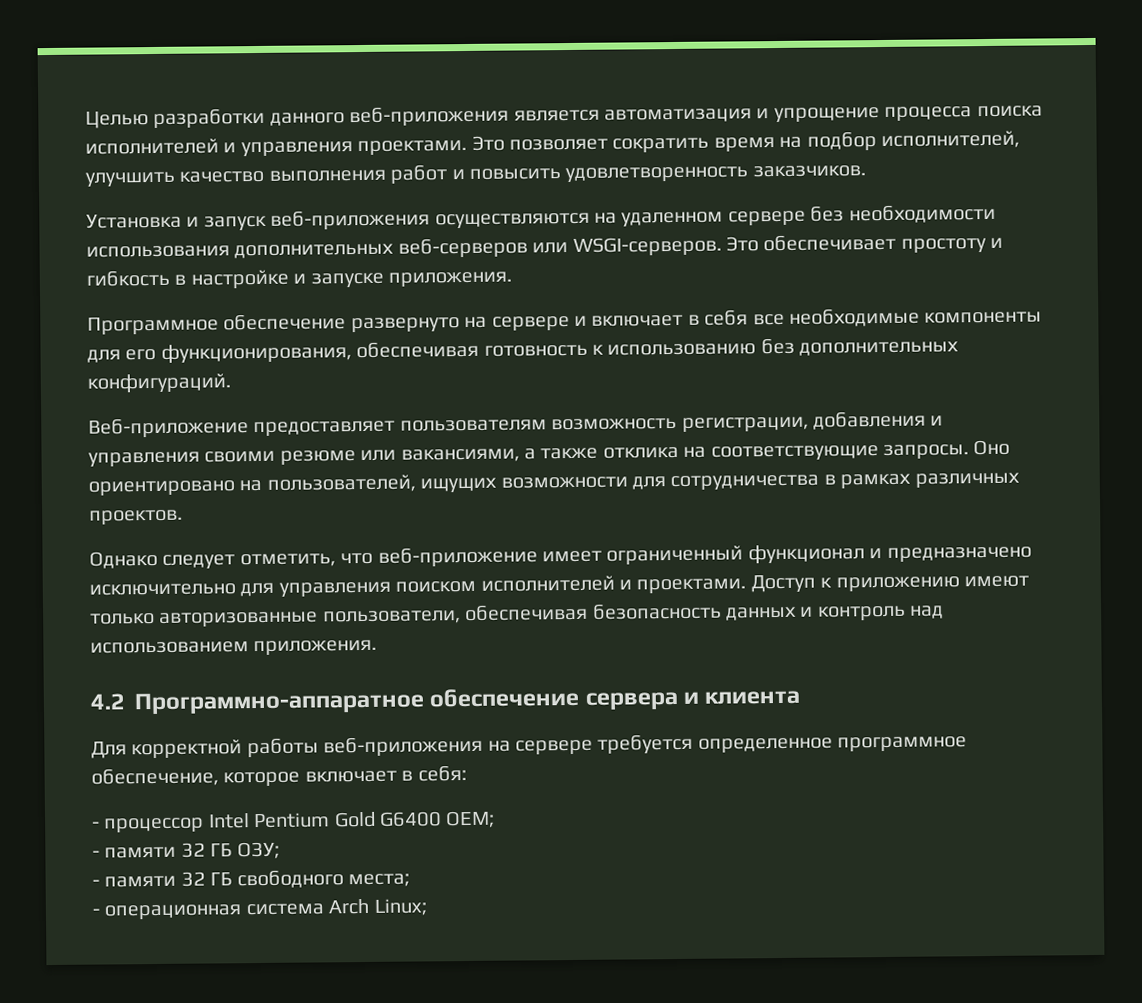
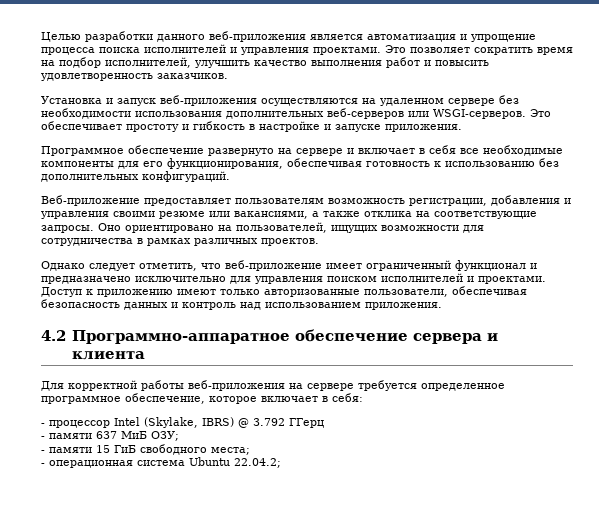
- - процессор Intel Pentium Gold G6400 OEM;
- - памяти 32 ГБ ОЗУ;
+ - процессор Intel (Skylake, IBRS) @ 3.792 ГГерц
+ - памяти 637 МиБ ОЗУ;
- - памяти 32 ГБ свободного места;
+ - памяти 15 ГиБ свободного места;
- - операционная система Arch Linux;
+ - операционная система Ubuntu 22.04.2;

